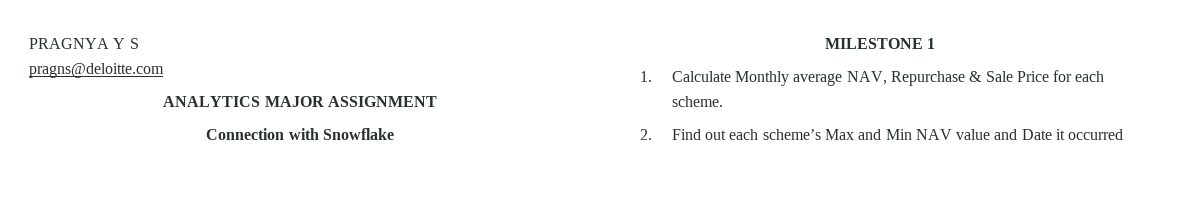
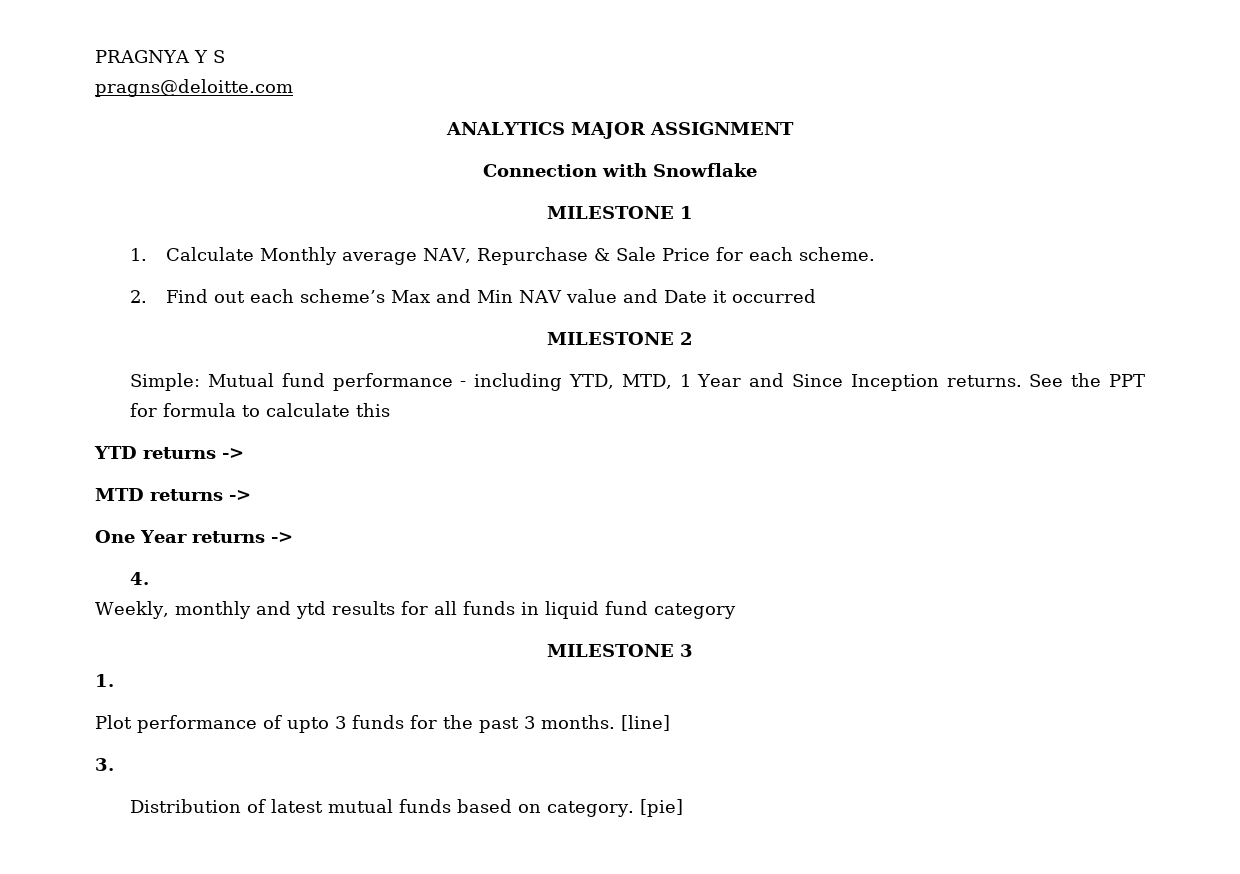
+ MILESTONE 2
+ Simple: Mutual fund performance - including YTD, MTD, 1 Year and Since Inception returns. See the PPT for formula to calculate this
+ YTD returns ->
+ MTD returns ->
+ One Year returns ->
+ 4.
+ Weekly, monthly and ytd results for all funds in liquid fund category
+ MILESTONE 3
+ 1.
+ Plot performance of upto 3 funds for the past 3 months. [line]
+ 3.
+ Distribution of latest mutual funds based on category. [pie]

